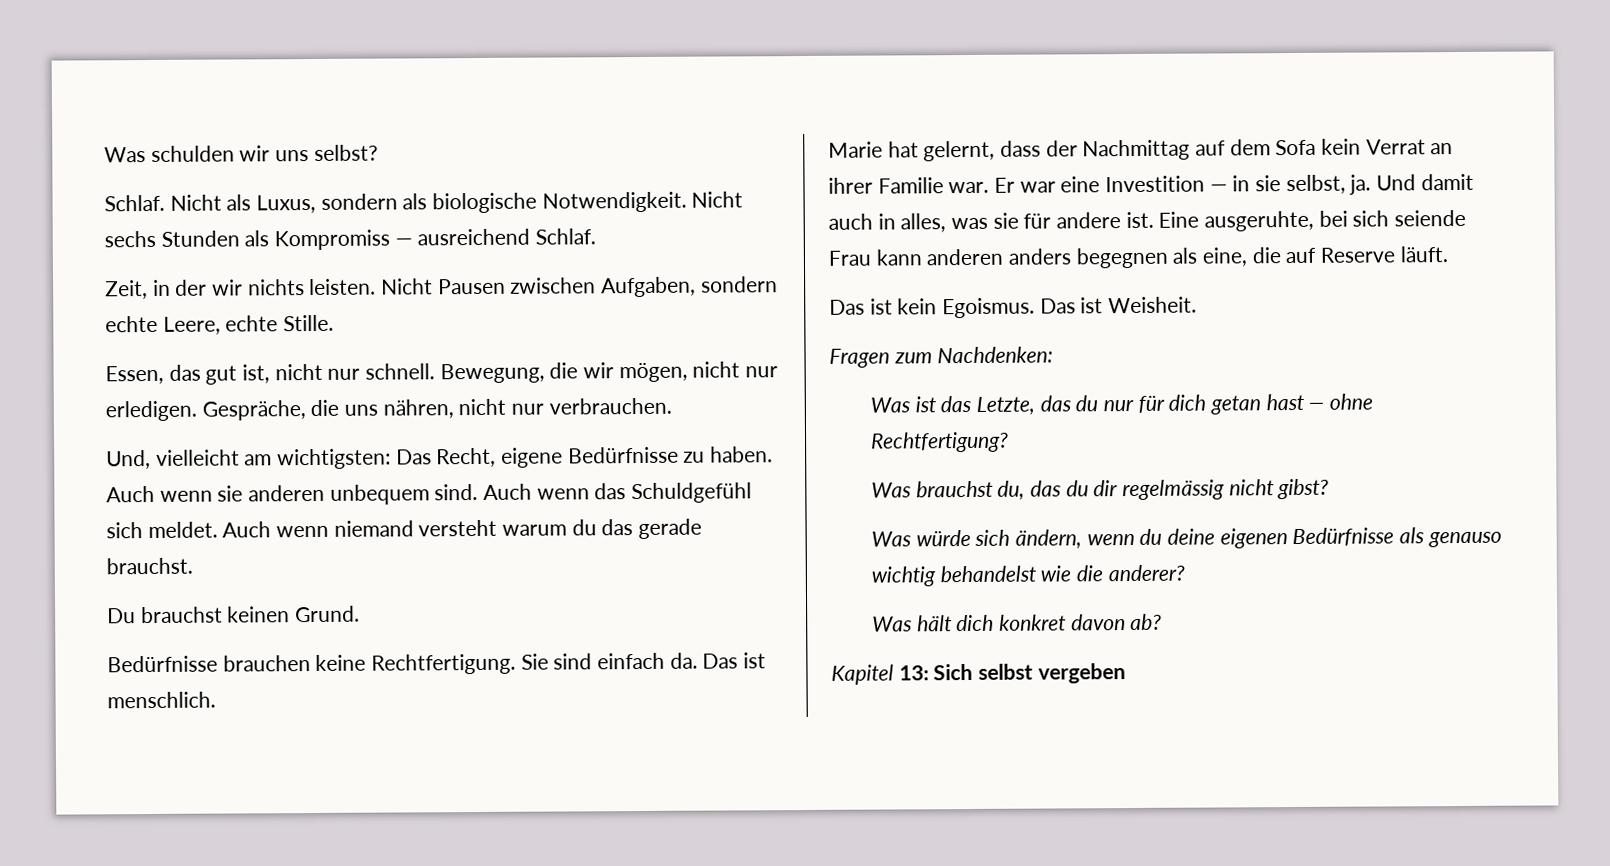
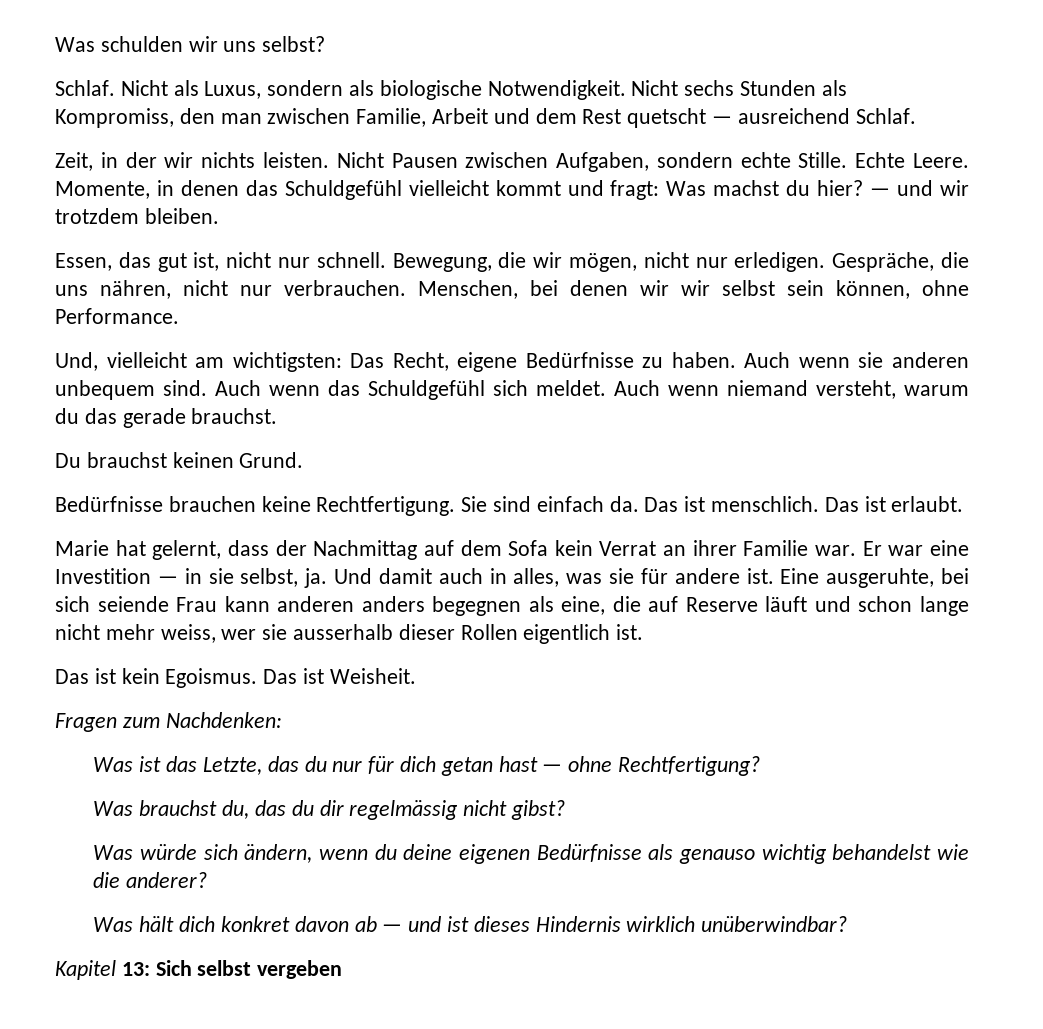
- Nicht sechs Stunden als Kompromiss — ausreichend Schlaf.
+ Nicht sechs Stunden als Kompromiss, den man zwischen Familie, Arbeit und dem Rest quetscht — ausreichend Schlaf.
- Nicht Pausen zwischen Aufgaben, sondern echte Leere, echte Stille.
+ Nicht Pausen zwischen Aufgaben, sondern echte Stille. Echte Leere. Momente, in denen das Schuldgefühl vielleicht kommt und fragt: Was machst du hier? — und wir trotzdem bleiben.
+ Menschen, bei denen wir wir selbst sein können, ohne Performance.
- Auch wenn niemand versteht warum du das gerade brauchst.
+ Auch wenn niemand versteht, warum du das gerade brauchst.
+ Das ist erlaubt.
- Eine ausgeruhte, bei sich seiende Frau kann anderen anders begegnen als eine, die auf Reserve läuft.
+ Eine ausgeruhte, bei sich seiende Frau kann anderen anders begegnen als eine, die auf Reserve läuft und schon lange nicht mehr weiss, wer sie ausserhalb dieser Rollen eigentlich ist.
- Was hält dich konkret davon ab?
+ Was hält dich konkret davon ab — und ist dieses Hindernis wirklich unüberwindbar?

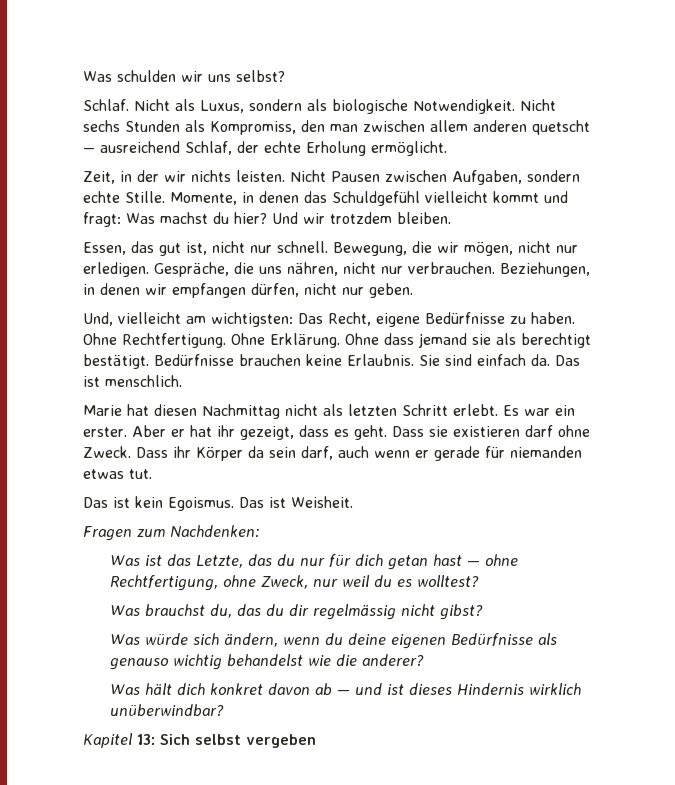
- Nicht sechs Stunden als Kompromiss, den man zwischen Familie, Arbeit und dem Rest quetscht — ausreichend Schlaf.
+ Nicht sechs Stunden als Kompromiss, den man zwischen allem anderen quetscht — ausreichend Schlaf, der echte Erholung ermöglicht.
- Echte Leere.
- — und wir trotzdem bleiben.
+ Und wir trotzdem bleiben.
- Menschen, bei denen wir wir selbst sein können, ohne Performance.
+ Beziehungen, in denen wir empfangen dürfen, nicht nur geben.
- Auch wenn sie anderen unbequem sind. Auch wenn das Schuldgefühl sich meldet. Auch wenn niemand versteht, warum du das gerade brauchst.
- Du brauchst keinen Grund.
- Bedürfnisse brauchen keine Rechtfertigung.
+ Ohne Rechtfertigung. Ohne Erklärung. Ohne dass jemand sie als berechtigt bestätigt. Bedürfnisse brauchen keine Erlaubnis.
- Das ist erlaubt.
- Marie hat gelernt, dass der Nachmittag auf dem Sofa kein Verrat an ihrer Familie war. Er war eine Investition — in sie selbst, ja. Und damit auch in alles, was sie für andere ist. Eine ausgeruhte, bei sich seiende Frau kann anderen anders begegnen als eine, die auf Reserve läuft und schon lange nicht mehr weiss, wer sie ausserhalb dieser Rollen eigentlich ist.
+ Marie hat diesen Nachmittag nicht als letzten Schritt erlebt. Es war ein erster. Aber er hat ihr gezeigt, dass es geht. Dass sie existieren darf ohne Zweck. Dass ihr Körper da sein darf, auch wenn er gerade für niemanden etwas tut.
- Was ist das Letzte, das du nur für dich getan hast — ohne Rechtfertigung?
+ Was ist das Letzte, das du nur für dich getan hast — ohne Rechtfertigung, ohne Zweck, nur weil du es wolltest?

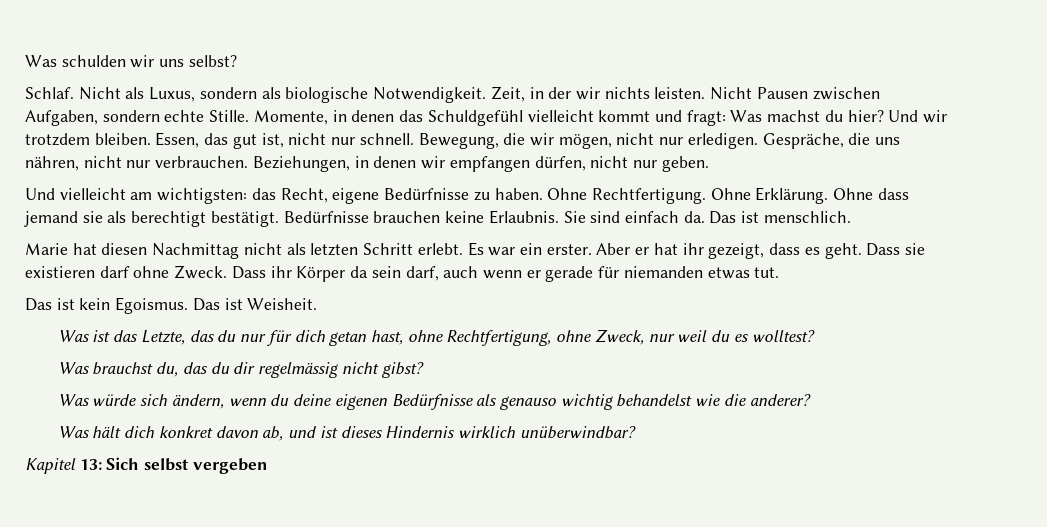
- Nicht als Luxus, sondern als biologische Notwendigkeit. Nicht sechs Stunden als Kompromiss, den man zwischen allem anderen quetscht — ausreichend Schlaf, der echte Erholung ermöglicht.
- Zeit, in der wir nichts leisten.
+ Nicht als Luxus, sondern als biologische Notwendigkeit. Zeit, in der wir nichts leisten.
- Und wir trotzdem bleiben.
- Essen, das gut ist, nicht nur schnell.
+ Und wir trotzdem bleiben. Essen, das gut ist, nicht nur schnell.
- Und, vielleicht am wichtigsten: Das Recht, eigene Bedürfnisse zu haben.
+ Und vielleicht am wichtigsten: das Recht, eigene Bedürfnisse zu haben.
- Fragen zum Nachdenken:
- Was ist das Letzte, das du nur für dich getan hast — ohne Rechtfertigung, ohne Zweck, nur weil du es wolltest?
+ Was ist das Letzte, das du nur für dich getan hast, ohne Rechtfertigung, ohne Zweck, nur weil du es wolltest?
- Was hält dich konkret davon ab — und ist dieses Hindernis wirklich unüberwindbar?
+ Was hält dich konkret davon ab, und ist dieses Hindernis wirklich unüberwindbar?

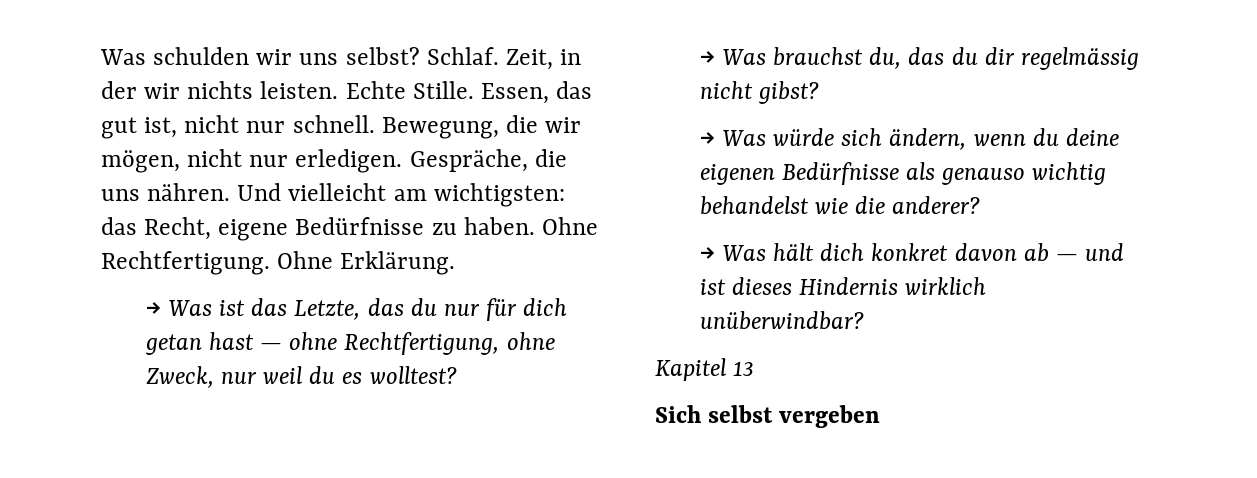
- Was schulden wir uns selbst?
- Schlaf. Nicht als Luxus, sondern als biologische Notwendigkeit.
+ Was schulden wir uns selbst? Schlaf.
- Nicht Pausen zwischen Aufgaben, sondern echte Stille. Momente, in denen das Schuldgefühl vielleicht kommt und fragt: Was machst du hier? Und wir trotzdem bleiben.
+ Echte Stille.
- Gespräche, die uns nähren, nicht nur verbrauchen. Beziehungen, in denen wir empfangen dürfen, nicht nur geben.
- Und vielleicht am wichtigsten: das Recht, eigene Bedürfnisse zu haben.
+ Gespräche, die uns nähren. Und vielleicht am wichtigsten: das Recht, eigene Bedürfnisse zu haben.
- Ohne Erklärung. Ohne dass jemand sie als berechtigt bestätigt. Bedürfnisse brauchen keine Erlaubnis. Sie sind einfach da. Das ist menschlich.
- Marie hat diesen Nachmittag nicht als letzten Schritt erlebt. Es war ein erster. Aber er hat ihr gezeigt, dass es geht. Dass sie existieren darf ohne Zweck. Dass ihr Körper da sein darf, auch wenn er gerade für niemanden etwas tut.
- Das ist kein Egoismus. Das ist Weisheit.
- Was ist das Letzte, das du nur für dich getan hast, ohne Rechtfertigung, ohne Zweck, nur weil du es wolltest?
+ Ohne Erklärung.
+ → Was ist das Letzte, das du nur für dich getan hast — ohne Rechtfertigung, ohne Zweck, nur weil du es wolltest?
- Was brauchst du, das du dir regelmässig nicht gibst?
+ → Was brauchst du, das du dir regelmässig nicht gibst?
- Was würde sich ändern, wenn du deine eigenen Bedürfnisse als genauso wichtig behandelst wie die anderer?
+ → Was würde sich ändern, wenn du deine eigenen Bedürfnisse als genauso wichtig behandelst wie die anderer?
- Was hält dich konkret davon ab, und ist dieses Hindernis wirklich unüberwindbar?
+ → Was hält dich konkret davon ab — und ist dieses Hindernis wirklich unüberwindbar?
- Kapitel 13: Sich selbst vergeben
+ Kapitel 13
+ Sich selbst vergeben

